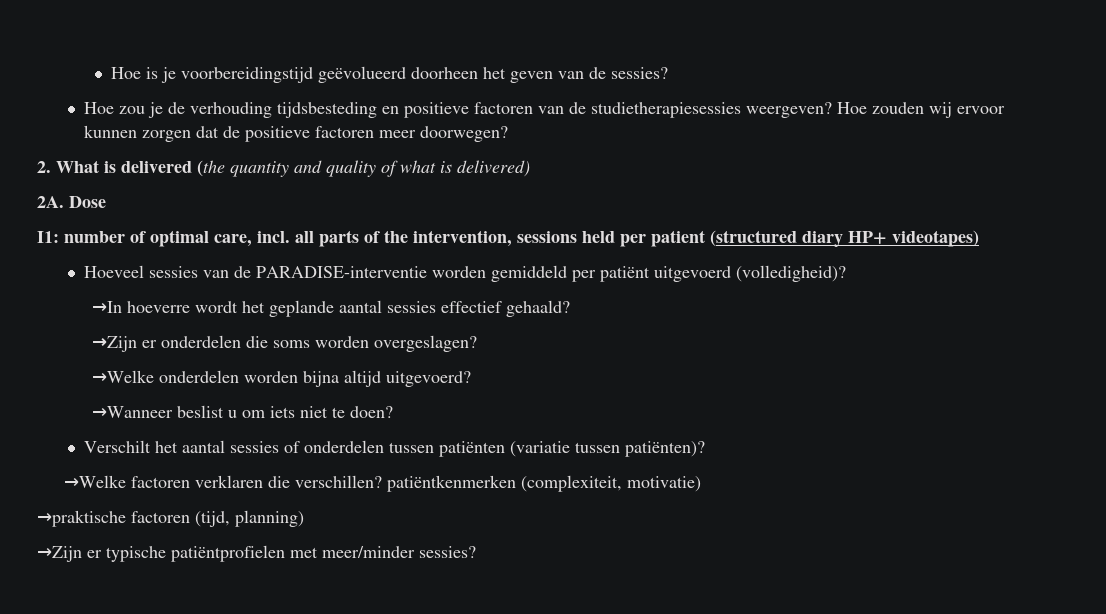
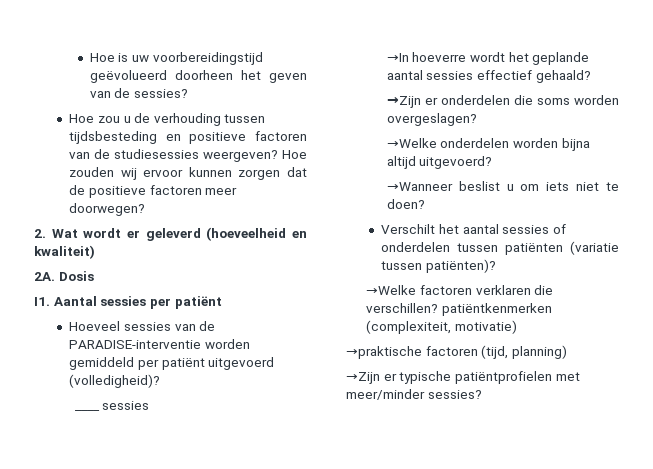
- Hoe is je voorbereidingstijd geëvolueerd doorheen het geven van de sessies?
+ Hoe is uw voorbereidingstijd geëvolueerd doorheen het geven van de sessies?
- Hoe zou je de verhouding tijdsbesteding en positieve factoren van de studietherapiesessies weergeven?
+ Hoe zou u de verhouding tussen tijdsbesteding en positieve factoren van de studiesessies weergeven?
- 2. What is delivered (the quantity and quality of what is delivered)
- 2A. Dose
- I1: number of optimal care, incl. all parts of the intervention, sessions held per patient (structured diary HP+ videotapes)
+ 2. Wat wordt er geleverd (hoeveelheid en kwaliteit)
+ 2A. Dosis
+ I1. Aantal sessies per patiënt
+ ____ sessies

